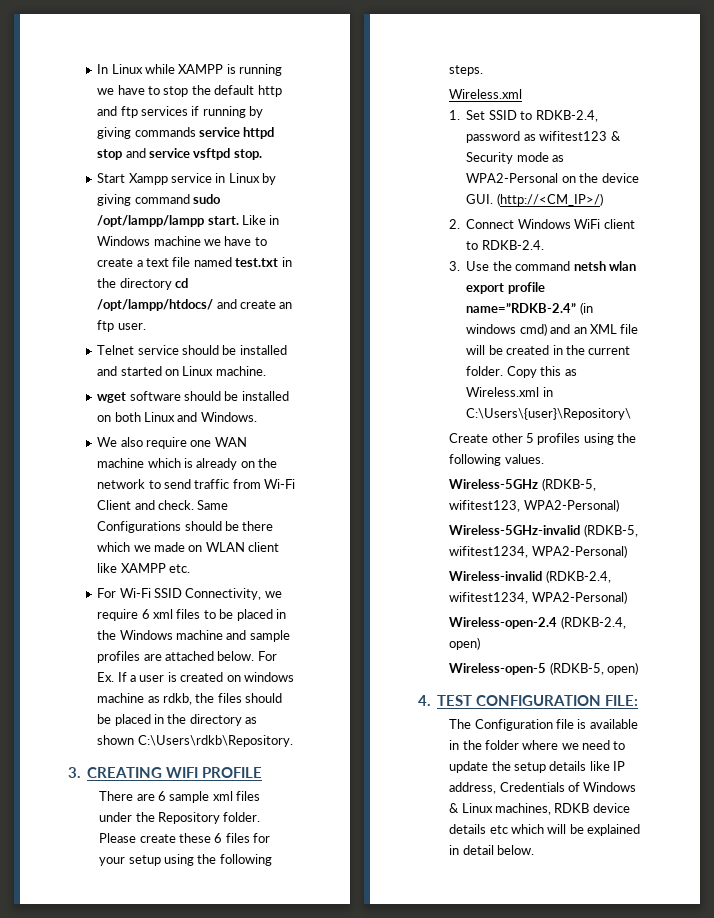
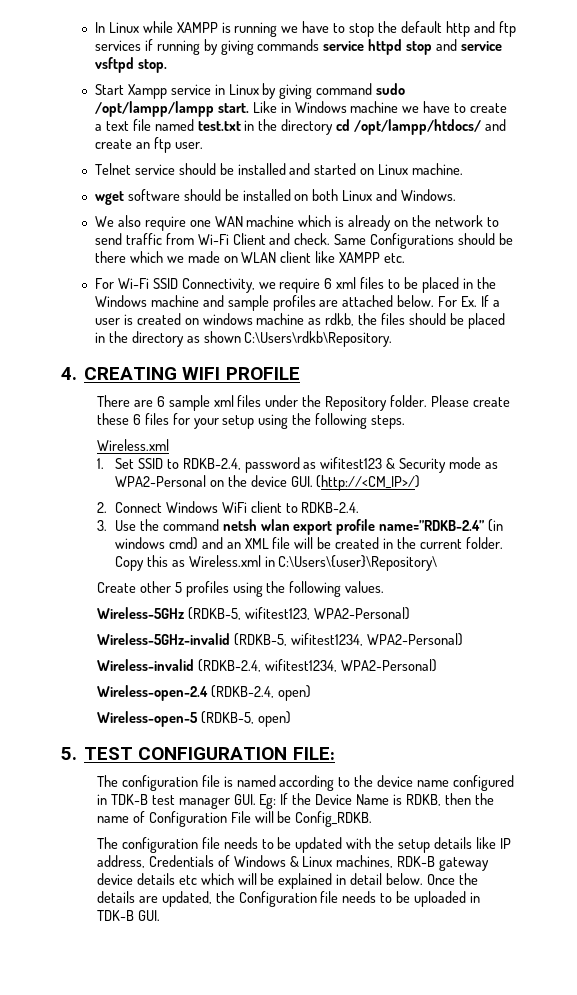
- 3. CREATING WIFI PROFILE
+ 4. CREATING WIFI PROFILE
- 4. TEST CONFIGURATION FILE:
+ 5. TEST CONFIGURATION FILE:
- The Configuration file is available in the folder where we need to update the setup details like IP address, Credentials of Windows & Linux machines, RDKB device details etc which will be explained in detail below.
+ The configuration file is named according to the device name configured in TDK-B test manager GUI. Eg: If the Device Name is RDKB, then the name of Configuration File will be Config_RDKB.
+ The configuration file needs to be updated with the setup details like IP address, Credentials of Windows & Linux machines, RDK-B gateway device details etc which will be explained in detail below.
+ Once the details are updated, the Configuration file needs to be uploaded in TDK-B GUI.

